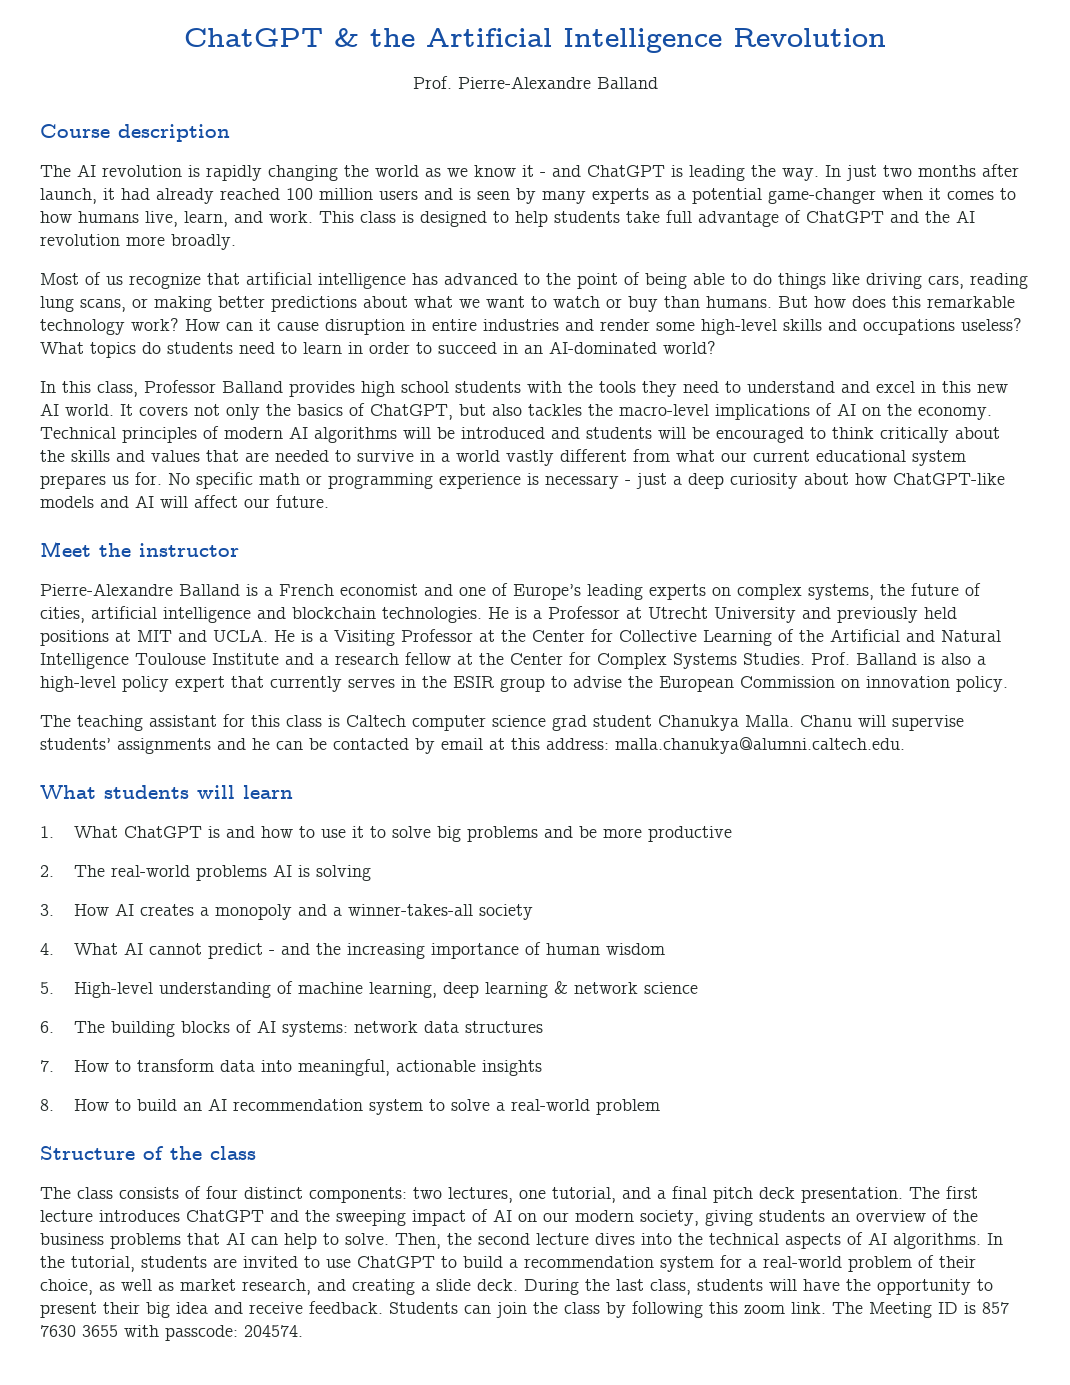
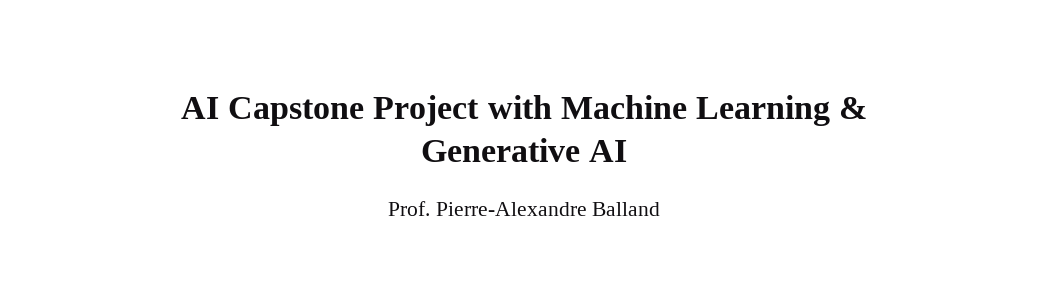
- ChatGPT & the Artificial Intelligence Revolution
+ AI Capstone Project with Machine Learning & Generative AI
  Prof. Pierre-Alexandre Balland
- Course description
- The AI revolution is rapidly changing the world as we know it - and ChatGPT is leading the way. In just two months after launch, it had already reached 100 million users and is seen by many experts as a potential game-changer when it comes to how humans live, learn, and work. This class is designed to help students take full advantage of ChatGPT and the AI revolution more broadly.
- Most of us recognize that artificial intelligence has advanced to the point of being able to do things like driving cars, reading lung scans, or making better predictions about what we want to watch or buy than humans. But how does this remarkable technology work? How can it cause disruption in entire industries and render some high-level skills and occupations useless? What topics do students need to learn in order to succeed in an AI-dominated world?
- In this class, Professor Balland provides high school students with the tools they need to understand and excel in this new AI world. It covers not only the basics of ChatGPT, but also tackles the macro-level implications of AI on the economy. Technical principles of modern AI algorithms will be introduced and students will be encouraged to think critically about the skills and values that are needed to survive in a world vastly different from what our current educational system prepares us for. No specific math or programming experience is necessary - just a deep curiosity about how ChatGPT-like models and AI will affect our future.
- Meet the instructor
- Pierre-Alexandre Balland is a French economist and one of Europe’s leading experts on complex systems, the future of cities, artificial intelligence and blockchain technologies. He is a Professor at Utrecht University and previously held positions at MIT and UCLA. He is a Visiting Professor at the Center for Collective Learning of the Artificial and Natural Intelligence Toulouse Institute and a research fellow at the Center for Complex Systems Studies. Prof. Balland is also a high-level policy expert that currently serves in the ESIR group to advise the European Commission on innovation policy.
- The teaching assistant for this class is Caltech computer science grad student Chanukya Malla. Chanu will supervise students’ assignments and he can be contacted by email at this address: malla.chanukya@alumni.caltech.edu.
- What students will learn
- 1. What ChatGPT is and how to use it to solve big problems and be more productive
- 2. The real-world problems AI is solving
- 3. How AI creates a monopoly and a winner-takes-all society
- 4. What AI cannot predict - and the increasing importance of human wisdom
- 5. High-level understanding of machine learning, deep learning & network science
- 6. The building blocks of AI systems: network data structures
- 7. How to transform data into meaningful, actionable insights
- 8. How to build an AI recommendation system to solve a real-world problem
- Structure of the class
- The class consists of four distinct components: two lectures, one tutorial, and a final pitch deck presentation. The first lecture introduces ChatGPT and the sweeping impact of AI on our modern society, giving students an overview of the business problems that AI can help to solve. Then, the second lecture dives into the technical aspects of AI algorithms. In the tutorial, students are invited to use ChatGPT to build a recommendation system for a real-world problem of their choice, as well as market research, and creating a slide deck. During the last class, students will have the opportunity to present their big idea and receive feedback. Students can join the class by following this zoom link. The Meeting ID is 857 7630 3655 with passcode: 204574.

